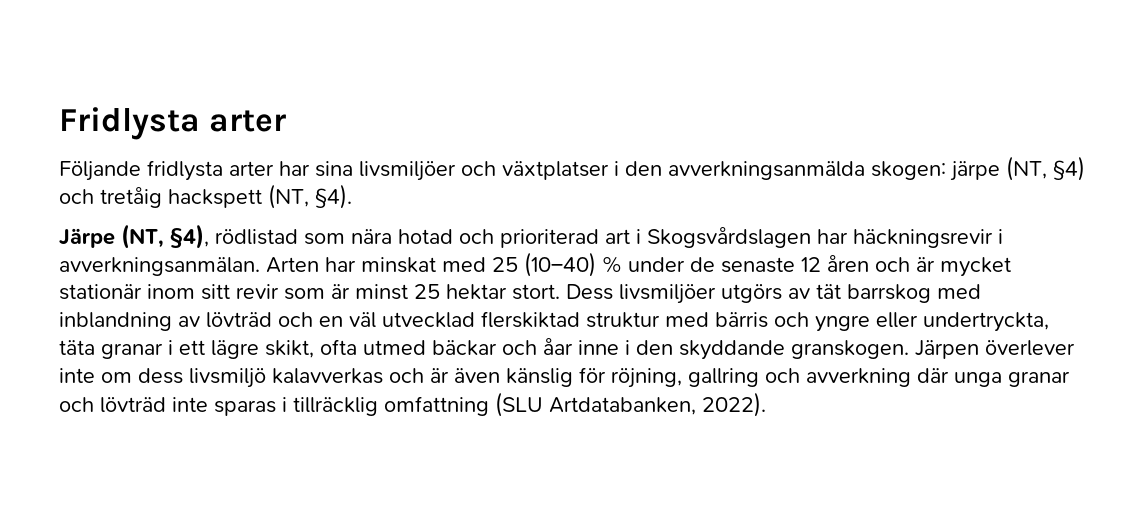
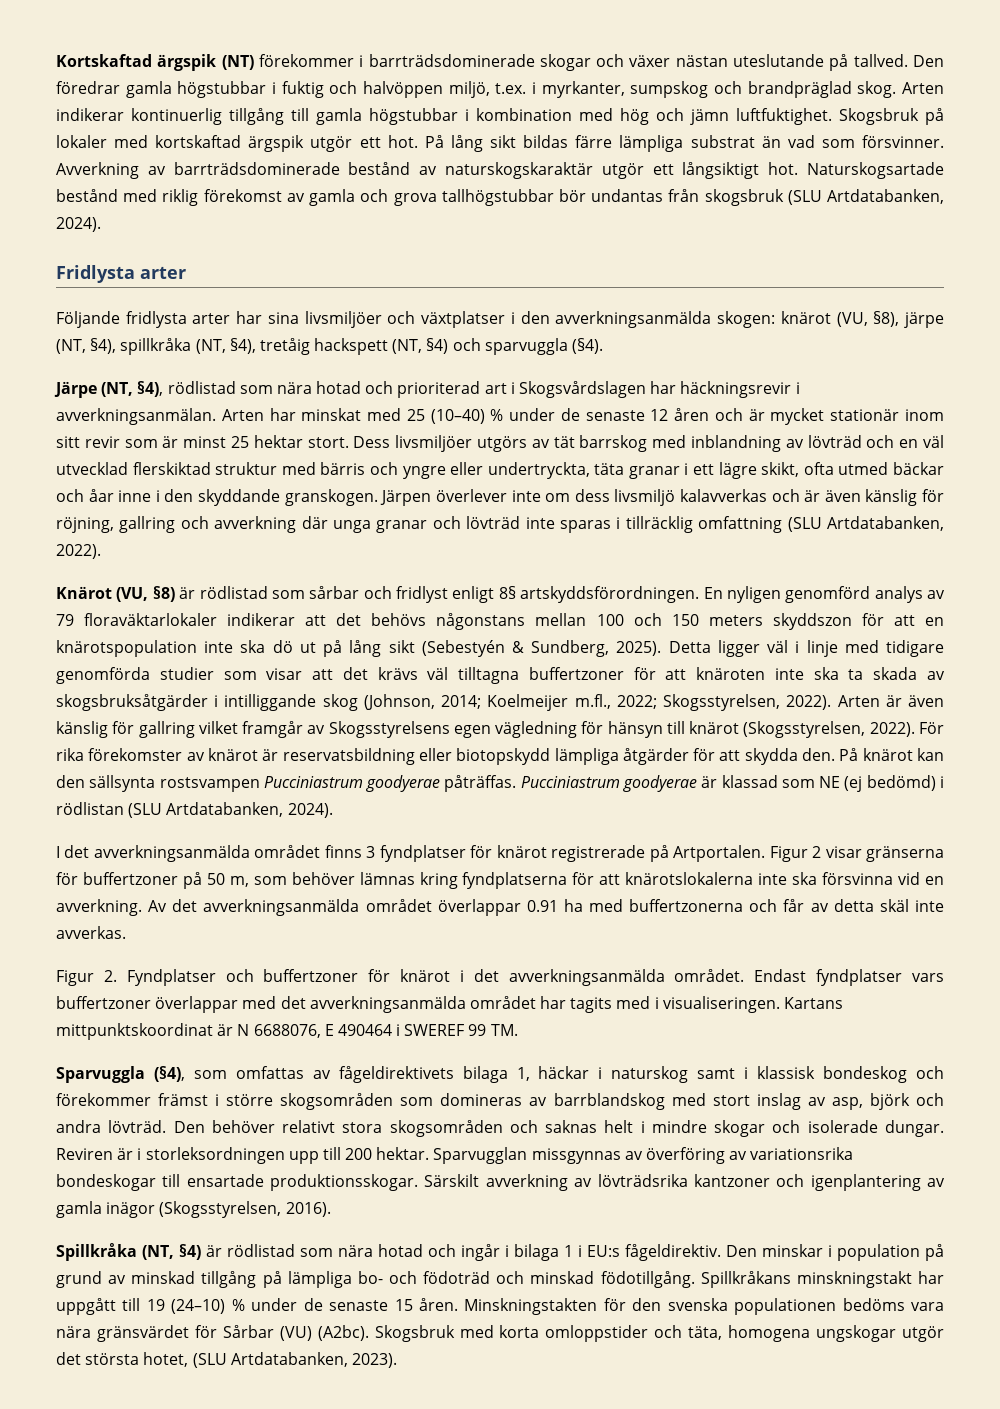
+ Kortskaftad ärgspik (NT) förekommer i barrträdsdominerade skogar och växer nästan uteslutande på tallved. Den föredrar gamla högstubbar i fuktig och halvöppen miljö, t.ex. i myrkanter, sumpskog och brandpräglad skog. Arten indikerar kontinuerlig tillgång till gamla högstubbar i kombination med hög och jämn luftfuktighet. Skogsbruk på lokaler med kortskaftad ärgspik utgör ett hot. På lång sikt bildas färre lämpliga substrat än vad som försvinner. Avverkning av barrträdsdominerade bestånd av naturskogskaraktär utgör ett långsiktigt hot. Naturskogsartade bestånd med riklig förekomst av gamla och grova tallhögstubbar bör undantas från skogsbruk (SLU Artdatabanken, 2024).
- Följande fridlysta arter har sina livsmiljöer och växtplatser i den avverkningsanmälda skogen: järpe (NT, §4) och tretåig hackspett (NT, §4).
+ Följande fridlysta arter har sina livsmiljöer och växtplatser i den avverkningsanmälda skogen: knärot (VU, §8), järpe (NT, §4), spillkråka (NT, §4), tretåig hackspett (NT, §4) och sparvuggla (§4).
+ Knärot (VU, §8) är rödlistad som sårbar och fridlyst enligt 8§ artskyddsförordningen. En nyligen genomförd analys av 79 floraväktarlokaler indikerar att det behövs någonstans mellan 100 och 150 meters skyddszon för att en knärotspopulation inte ska dö ut på lång sikt (Sebestyén & Sundberg, 2025). Detta ligger väl i linje med tidigare genomförda studier som visar att det krävs väl tilltagna buffertzoner för att knäroten inte ska ta skada av skogsbruksåtgärder i intilliggande skog (Johnson, 2014; Koelmeijer m.fl., 2022; Skogsstyrelsen, 2022). Arten är även känslig för gallring vilket framgår av Skogsstyrelsens egen vägledning för hänsyn till knärot (Skogsstyrelsen, 2022). För rika förekomster av knärot är reservatsbildning eller biotopskydd lämpliga åtgärder för att skydda den. På knärot kan den sällsynta rostsvampen Pucciniastrum goodyerae påträffas. Pucciniastrum goodyerae är klassad som NE (ej bedömd) i rödlistan (SLU Artdatabanken, 2024).
+ I det avverkningsanmälda området finns 3 fyndplatser för knärot registrerade på Artportalen. Figur 2 visar gränserna för buffertzoner på 50 m, som behöver lämnas kring fyndplatserna för att knärotslokalerna inte ska försvinna vid en avverkning. Av det avverkningsanmälda området överlappar 0.91 ha med buffertzonerna och får av detta skäl inte avverkas.
+ Figur 2. Fyndplatser och buffertzoner för knärot i det avverkningsanmälda området. Endast fyndplatser vars buffertzoner överlappar med det avverkningsanmälda området har tagits med i visualiseringen. Kartans mittpunktskoordinat är N 6688076, E 490464 i SWEREF 99 TM.
+ Sparvuggla (§4), som omfattas av fågeldirektivets bilaga 1, häckar i naturskog samt i klassisk bondeskog och förekommer främst i större skogsområden som domineras av barrblandskog med stort inslag av asp, björk och andra lövträd. Den behöver relativt stora skogsområden och saknas helt i mindre skogar och isolerade dungar. Reviren är i storleksordningen upp till 200 hektar. Sparvugglan missgynnas av överföring av variationsrika bondeskogar till ensartade produktionsskogar. Särskilt avverkning av lövträdsrika kantzoner och igenplantering av gamla inägor (Skogsstyrelsen, 2016).
+ Spillkråka (NT, §4) är rödlistad som nära hotad och ingår i bilaga 1 i EU:s fågeldirektiv. Den minskar i population på grund av minskad tillgång på lämpliga bo- och födoträd och minskad födotillgång. Spillkråkans minskningstakt har uppgått till 19 (24–10) % under de senaste 15 åren. Minskningstakten för den svenska populationen bedöms vara nära gränsvärdet för Sårbar (VU) (A2bc). Skogsbruk med korta omloppstider och täta, homogena ungskogar utgör det största hotet, (SLU Artdatabanken, 2023).

